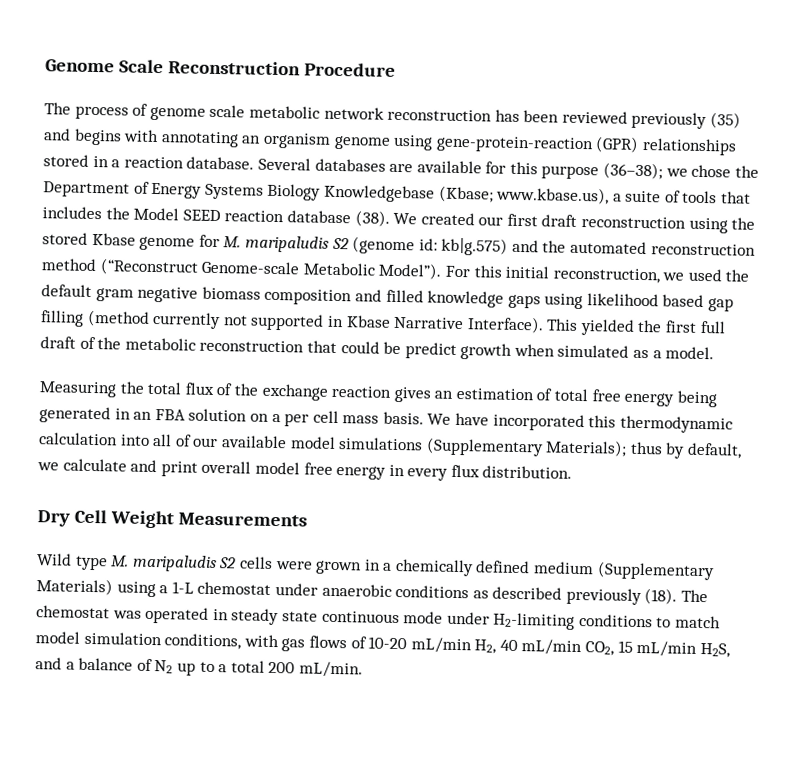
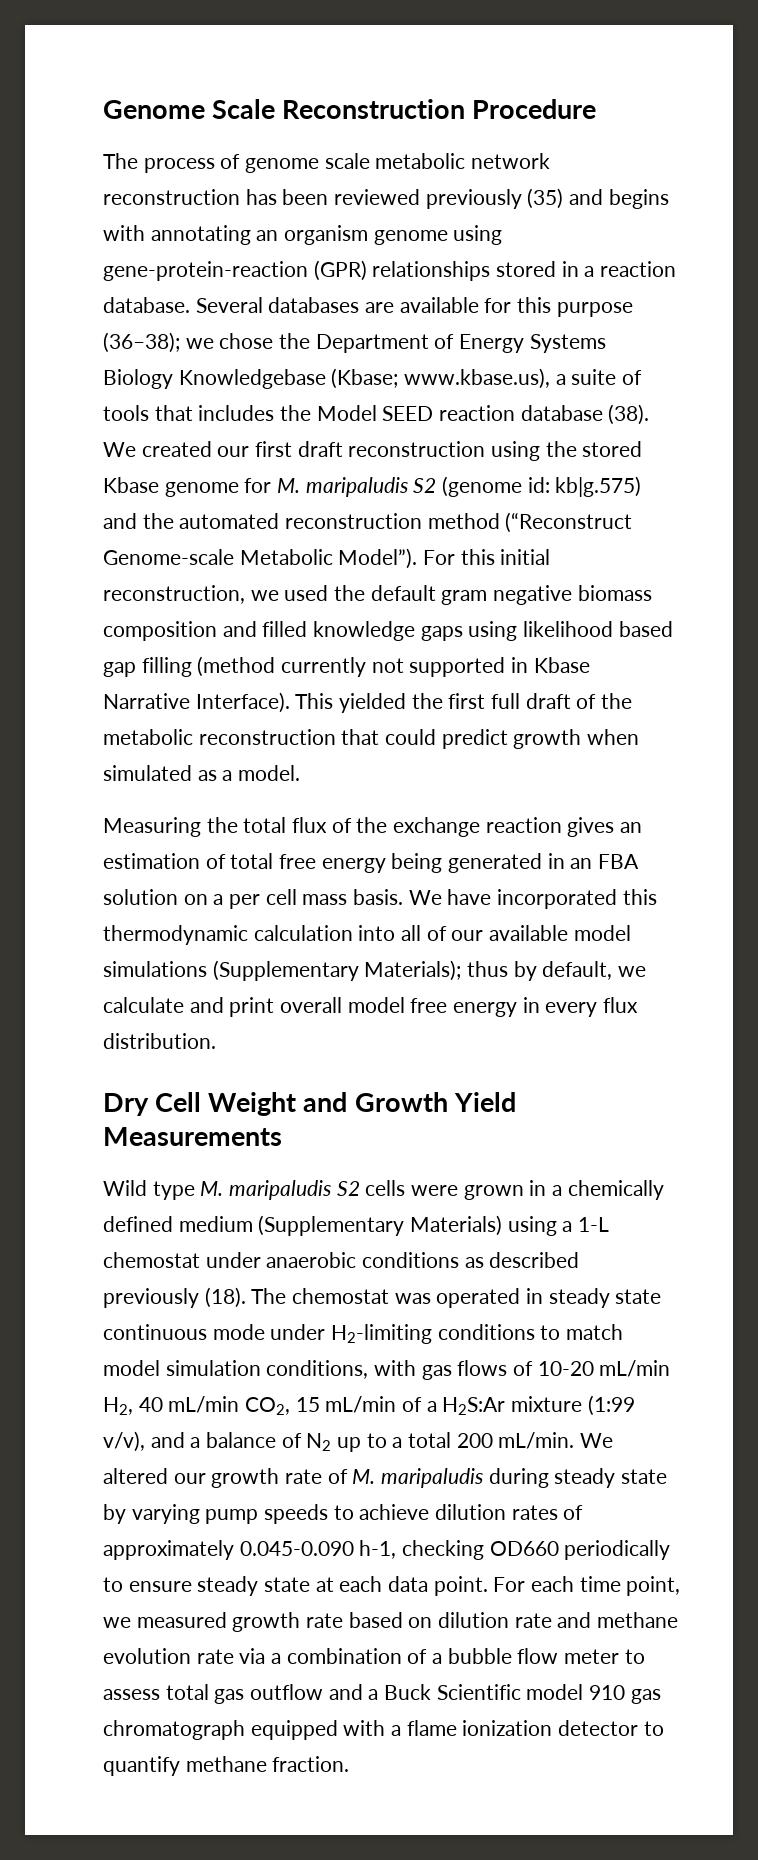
- This yielded the first full draft of the metabolic reconstruction that could be predict growth when simulated as a model.
+ This yielded the first full draft of the metabolic reconstruction that could predict growth when simulated as a model.
- Dry Cell Weight Measurements
+ Dry Cell Weight and Growth Yield Measurements
- The chemostat was operated in steady state continuous mode under H2-limiting conditions to match model simulation conditions, with gas flows of 10-20 mL/min H2, 40 mL/min CO2, 15 mL/min H2S, and a balance of N2 up to a total 200 mL/min.
+ The chemostat was operated in steady state continuous mode under H2-limiting conditions to match model simulation conditions, with gas flows of 10-20 mL/min H2, 40 mL/min CO2, 15 mL/min of a H2S:Ar mixture (1:99 v/v), and a balance of N2 up to a total 200 mL/min.
+ We altered our growth rate of M. maripaludis during steady state by varying pump speeds to achieve dilution rates of approximately 0.045-0.090 h-1, checking OD660 periodically to ensure steady state at each data point. For each time point, we measured growth rate based on dilution rate and methane evolution rate via a combination of a bubble flow meter to assess total gas outflow and a Buck Scientific model 910 gas chromatograph equipped with a flame ionization detector to quantify methane fraction.

